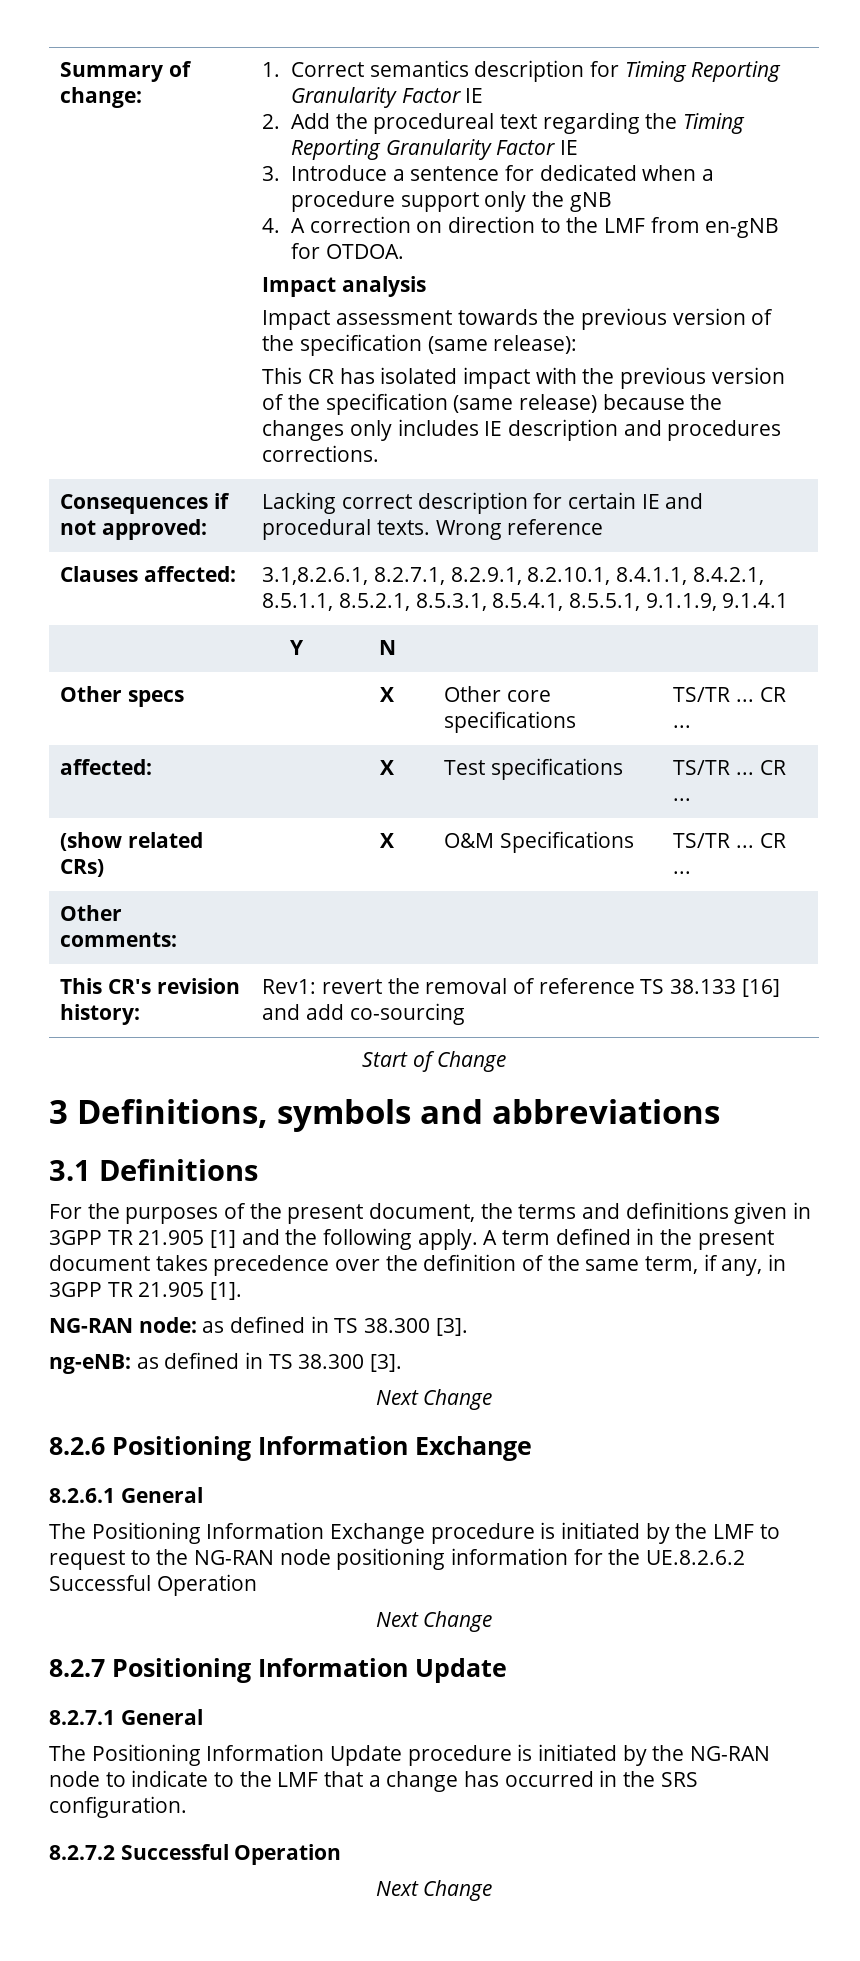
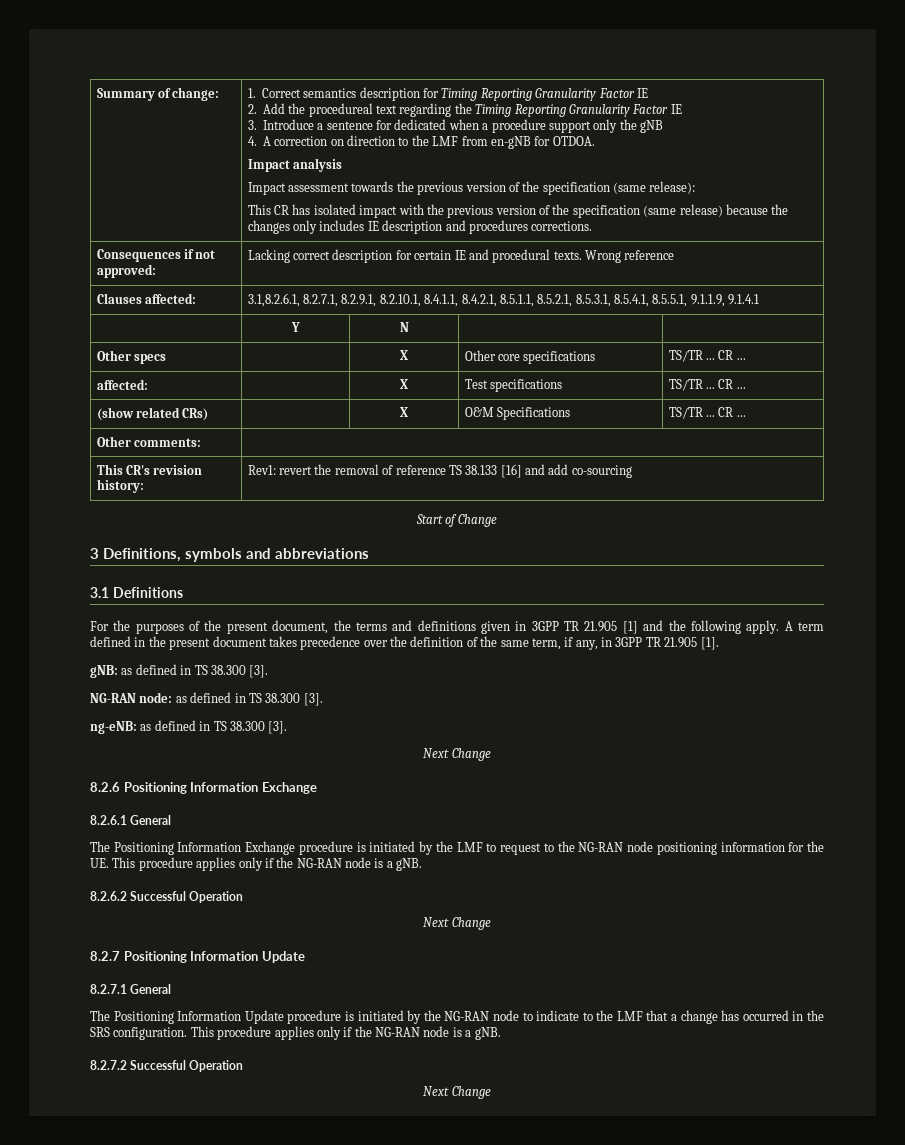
+ gNB: as defined in TS 38.300 [3].
- The Positioning Information Exchange procedure is initiated by the LMF to request to the NG-RAN node positioning information for the UE.8.2.6.2 Successful Operation
+ The Positioning Information Exchange procedure is initiated by the LMF to request to the NG-RAN node positioning information for the UE. This procedure applies only if the NG-RAN node is a gNB.
+ 8.2.6.2 Successful Operation
- The Positioning Information Update procedure is initiated by the NG-RAN node to indicate to the LMF that a change has occurred in the SRS configuration.
+ The Positioning Information Update procedure is initiated by the NG-RAN node to indicate to the LMF that a change has occurred in the SRS configuration. This procedure applies only if the NG-RAN node is a gNB.

